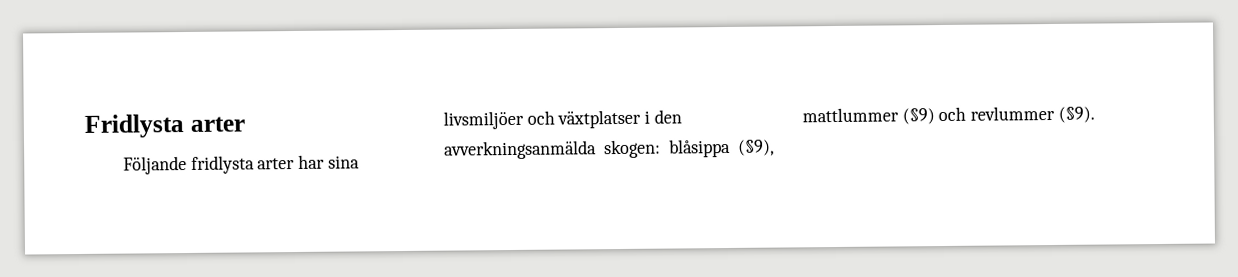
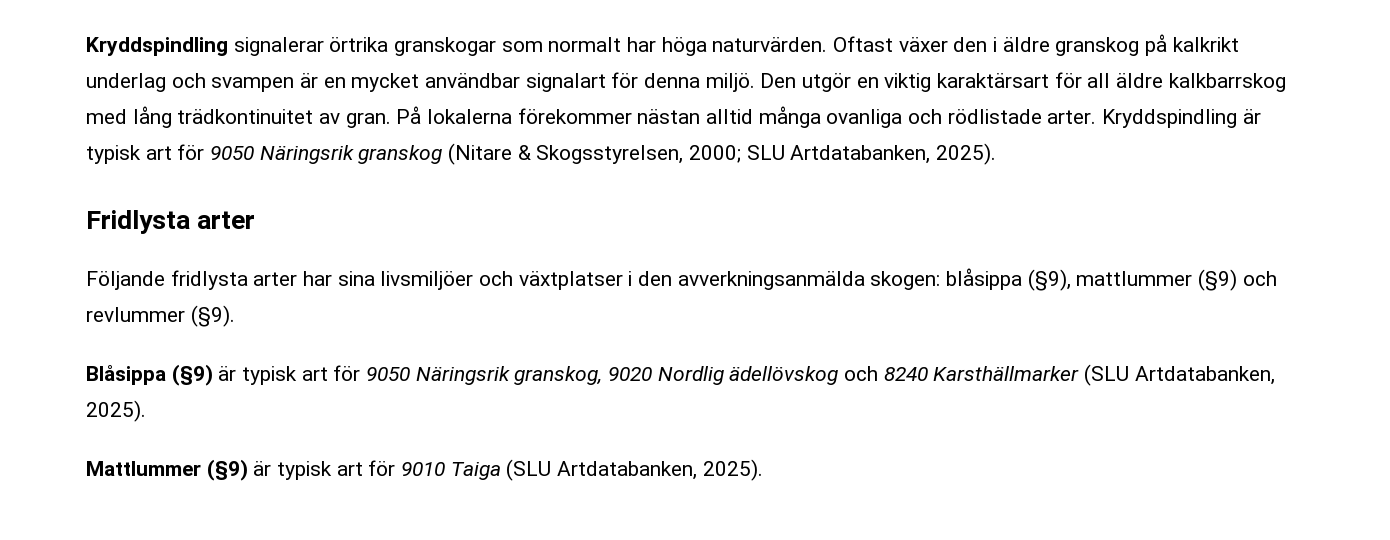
+ Kryddspindling signalerar örtrika granskogar som normalt har höga naturvärden. Oftast växer den i äldre granskog på kalkrikt underlag och svampen är en mycket användbar signalart för denna miljö. Den utgör en viktig karaktärsart för all äldre kalkbarrskog med lång trädkontinuitet av gran. På lokalerna förekommer nästan alltid många ovanliga och rödlistade arter. Kryddspindling är typisk art för 9050 Näringsrik granskog (Nitare & Skogsstyrelsen, 2000; SLU Artdatabanken, 2025).
+ Blåsippa (§9) är typisk art för 9050 Näringsrik granskog, 9020 Nordlig ädellövskog och 8240 Karsthällmarker (SLU Artdatabanken, 2025).
+ Mattlummer (§9) är typisk art för 9010 Taiga (SLU Artdatabanken, 2025).

